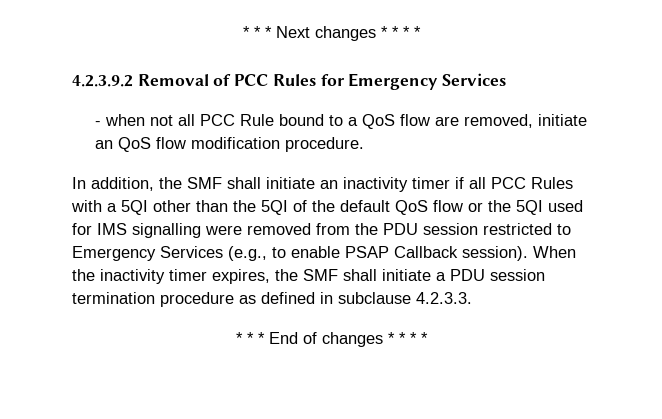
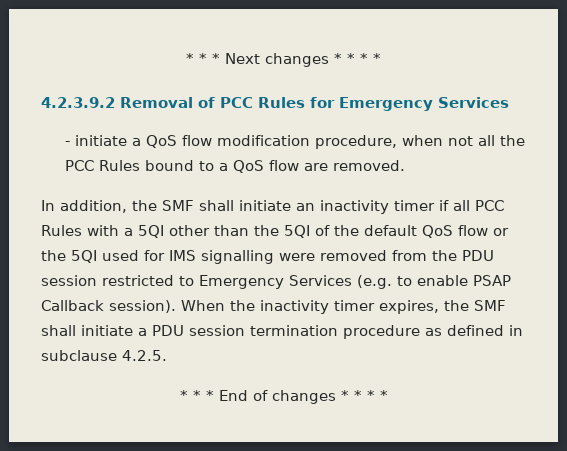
- - when not all PCC Rule bound to a QoS flow are removed, initiate an QoS flow modification procedure.
+ - initiate a QoS flow modification procedure, when not all the PCC Rules bound to a QoS flow are removed.
- In addition, the SMF shall initiate an inactivity timer if all PCC Rules with a 5QI other than the 5QI of the default QoS flow or the 5QI used for IMS signalling were removed from the PDU session restricted to Emergency Services (e.g., to enable PSAP Callback session).
+ In addition, the SMF shall initiate an inactivity timer if all PCC Rules with a 5QI other than the 5QI of the default QoS flow or the 5QI used for IMS signalling were removed from the PDU session restricted to Emergency Services (e.g. to enable PSAP Callback session).
- When the inactivity timer expires, the SMF shall initiate a PDU session termination procedure as defined in subclause 4.2.3.3.
+ When the inactivity timer expires, the SMF shall initiate a PDU session termination procedure as defined in subclause 4.2.5.

